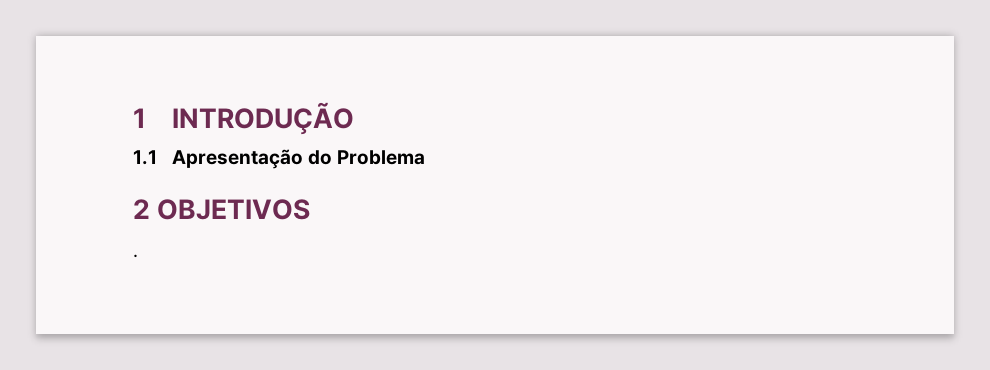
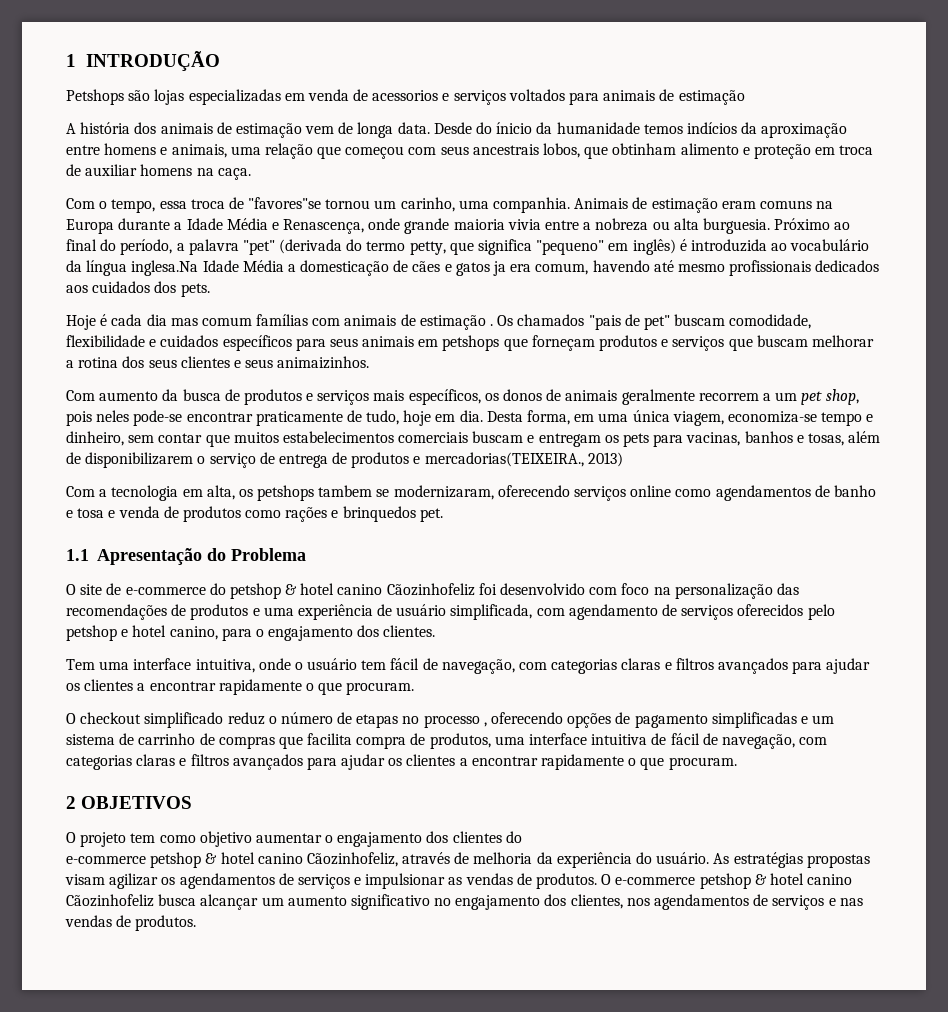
+ Petshops são lojas especializadas em venda de acessorios e serviços voltados para animais de estimação
+ A história dos animais de estimação vem de longa data. Desde do ínicio da humanidade temos indícios da aproximação entre homens e animais, uma relação que começou com seus ancestrais lobos, que obtinham alimento e proteção em troca de auxiliar homens na caça.
+ Com o tempo, essa troca de "favores"se tornou um carinho, uma companhia. Animais de estimação eram comuns na Europa durante a Idade Média e Renascença, onde grande maioria vivia entre a nobreza ou alta burguesia. Próximo ao final do período, a palavra "pet" (derivada do termo petty, que significa "pequeno" em inglês) é introduzida ao vocabulário da língua inglesa.Na Idade Média a domesticação de cães e gatos ja era comum, havendo até mesmo profissionais dedicados aos cuidados dos pets.
+ Hoje é cada dia mas comum famílias com animais de estimação . Os chamados "pais de pet" buscam comodidade, flexibilidade e cuidados específicos para seus animais em petshops que forneçam produtos e serviços que buscam melhorar a rotina dos seus clientes e seus animaizinhos.
+ Com aumento da busca de produtos e serviços mais específicos, os donos de animais geralmente recorrem a um pet shop, pois neles pode-se encontrar praticamente de tudo, hoje em dia. Desta forma, em uma única viagem, economiza-se tempo e dinheiro, sem contar que muitos estabelecimentos comerciais buscam e entregam os pets para vacinas, banhos e tosas, além de disponibilizarem o serviço de entrega de produtos e mercadorias(TEIXEIRA., 2013)
+ Com a tecnologia em alta, os petshops tambem se modernizaram, oferecendo serviços online como agendamentos de banho e tosa e venda de produtos como rações e brinquedos pet.
  1.1 Apresentação do Problema
+ O site de e-commerce do petshop & hotel canino Cãozinhofeliz foi desenvolvido com foco na personalização das recomendações de produtos e uma experiência de usuário simplificada, com agendamento de serviços oferecidos pelo petshop e hotel canino, para o engajamento dos clientes.
+ Tem uma interface intuitiva, onde o usuário tem fácil de navegação, com categorias claras e filtros avançados para ajudar os clientes a encontrar rapidamente o que procuram.
+ O checkout simplificado reduz o número de etapas no processo , oferecendo opções de pagamento simplificadas e um sistema de carrinho de compras que facilita compra de produtos, uma interface intuitiva de fácil de navegação, com categorias claras e filtros avançados para ajudar os clientes a encontrar rapidamente o que procuram.
  2 OBJETIVOS
- .
+ O projeto tem como objetivo aumentar o engajamento dos clientes do
+ e-commerce petshop & hotel canino Cãozinhofeliz, através de melhoria da experiência do usuário. As estratégias propostas visam agilizar os agendamentos de serviços e impulsionar as vendas de produtos. O e-commerce petshop & hotel canino Cãozinhofeliz busca alcançar um aumento significativo no engajamento dos clientes, nos agendamentos de serviços e nas vendas de produtos.

